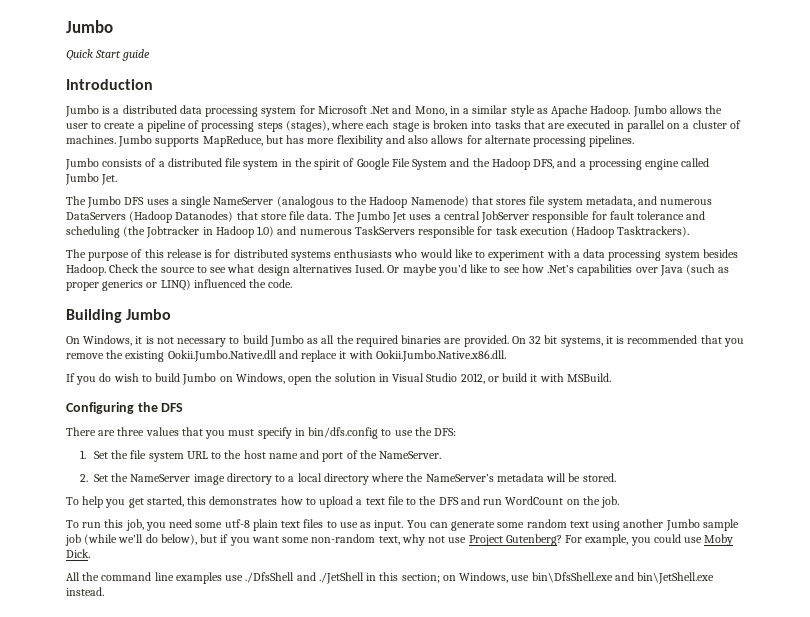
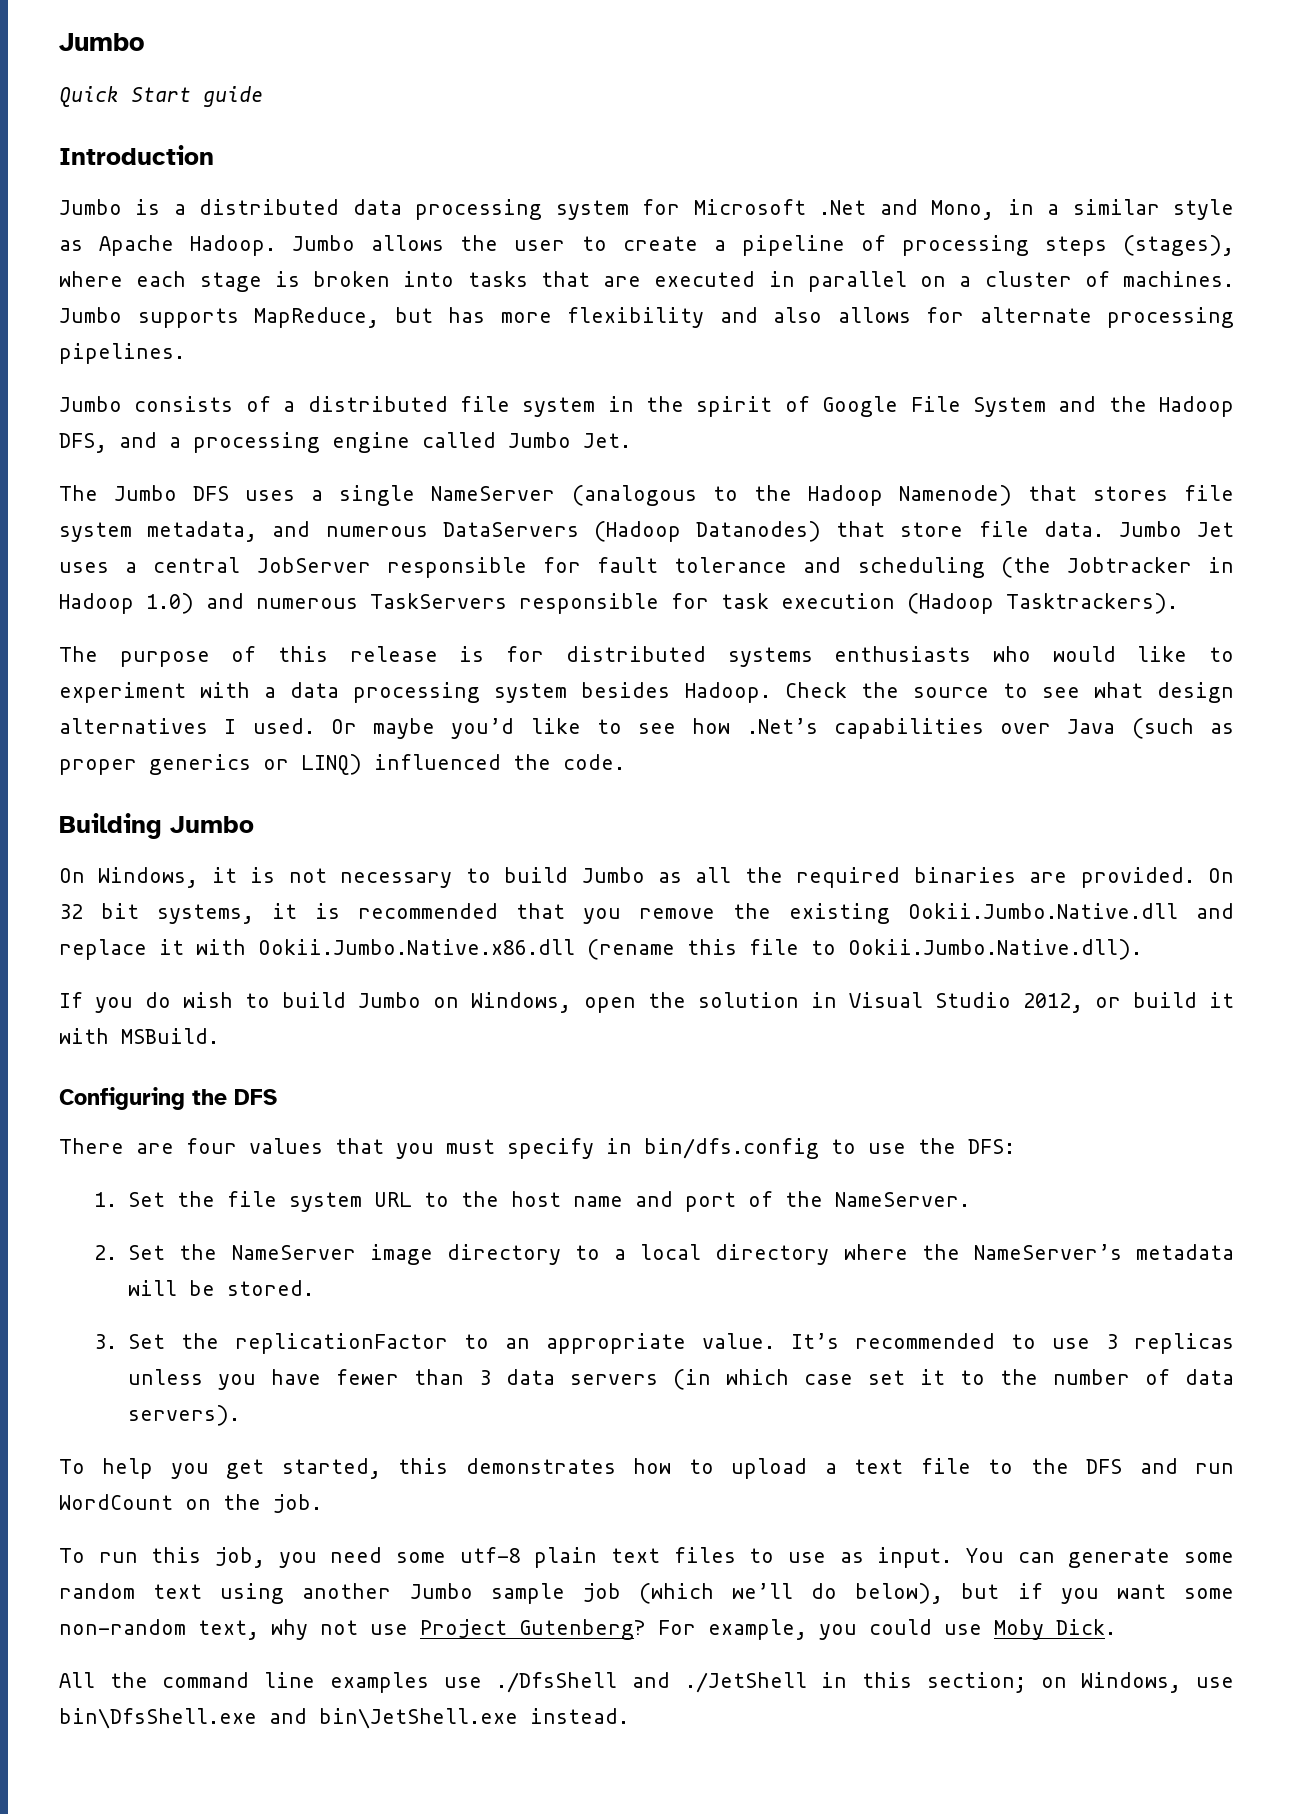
- The Jumbo Jet uses a central JobServer responsible for fault tolerance and scheduling (the Jobtracker in Hadoop 1.0) and numerous TaskServers responsible for task execution (Hadoop Tasktrackers).
+ Jumbo Jet uses a central JobServer responsible for fault tolerance and scheduling (the Jobtracker in Hadoop 1.0) and numerous TaskServers responsible for task execution (Hadoop Tasktrackers).
- Check the source to see what design alternatives Iused.
+ Check the source to see what design alternatives I used.
- On 32 bit systems, it is recommended that you remove the existing Ookii.Jumbo.Native.dll and replace it with Ookii.Jumbo.Native.x86.dll.
+ On 32 bit systems, it is recommended that you remove the existing Ookii.Jumbo.Native.dll and replace it with Ookii.Jumbo.Native.x86.dll (rename this file to Ookii.Jumbo.Native.dll).
- There are three values that you must specify in bin/dfs.config to use the DFS:
+ There are four values that you must specify in bin/dfs.config to use the DFS:
+ 3. Set the replicationFactor to an appropriate value. It’s recommended to use 3 replicas unless you have fewer than 3 data servers (in which case set it to the number of data servers).
- You can generate some random text using another Jumbo sample job (while we’ll do below), but if you want some non-random text, why not use Project Gutenberg?
+ You can generate some random text using another Jumbo sample job (which we’ll do below), but if you want some non-random text, why not use Project Gutenberg?

